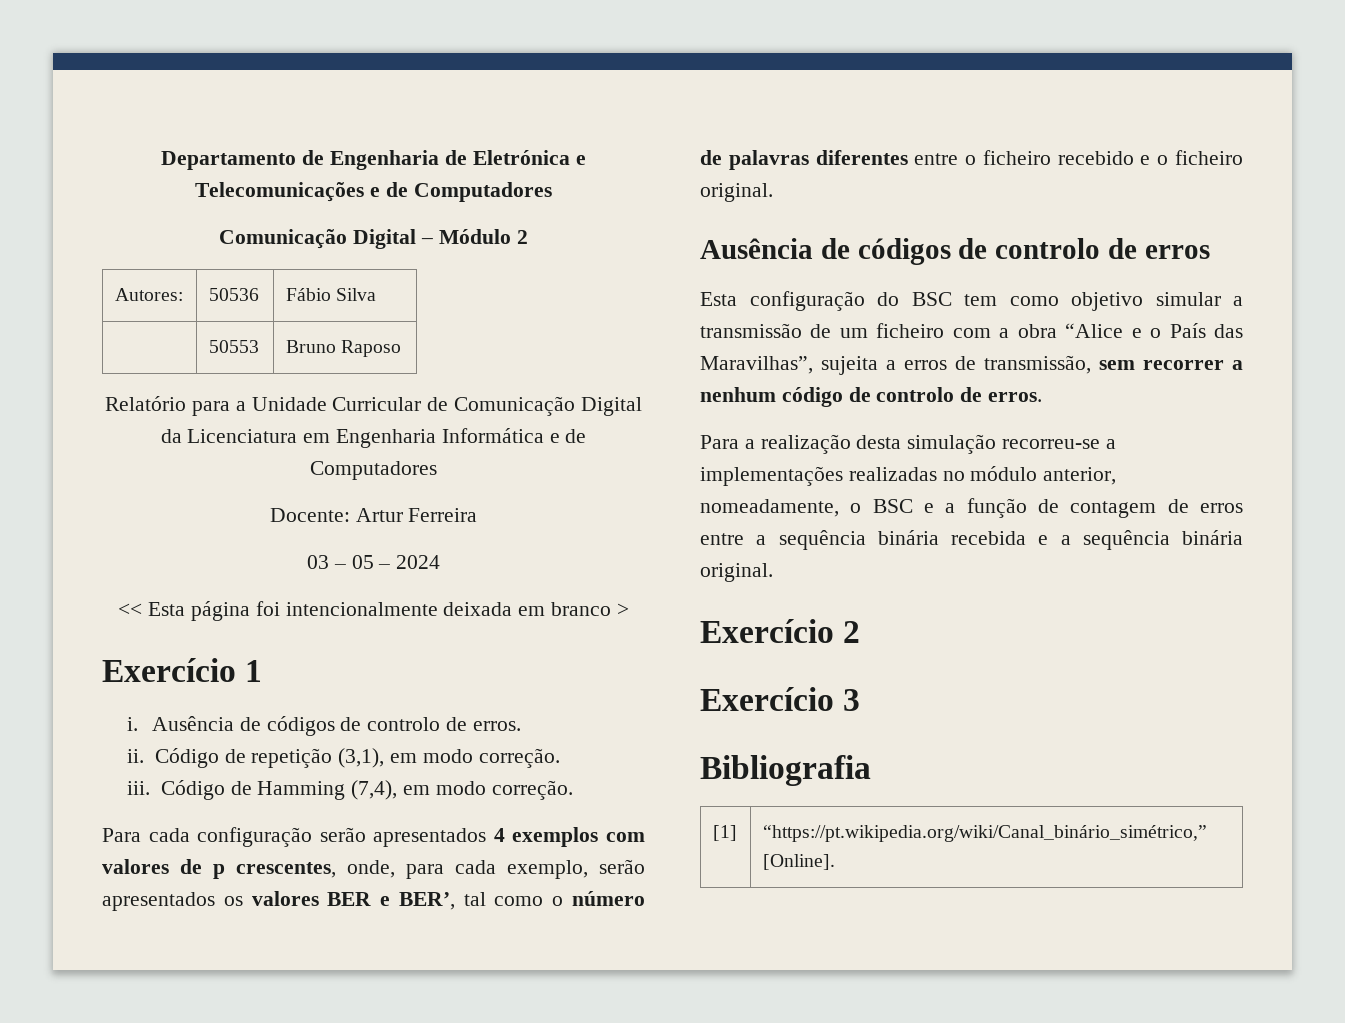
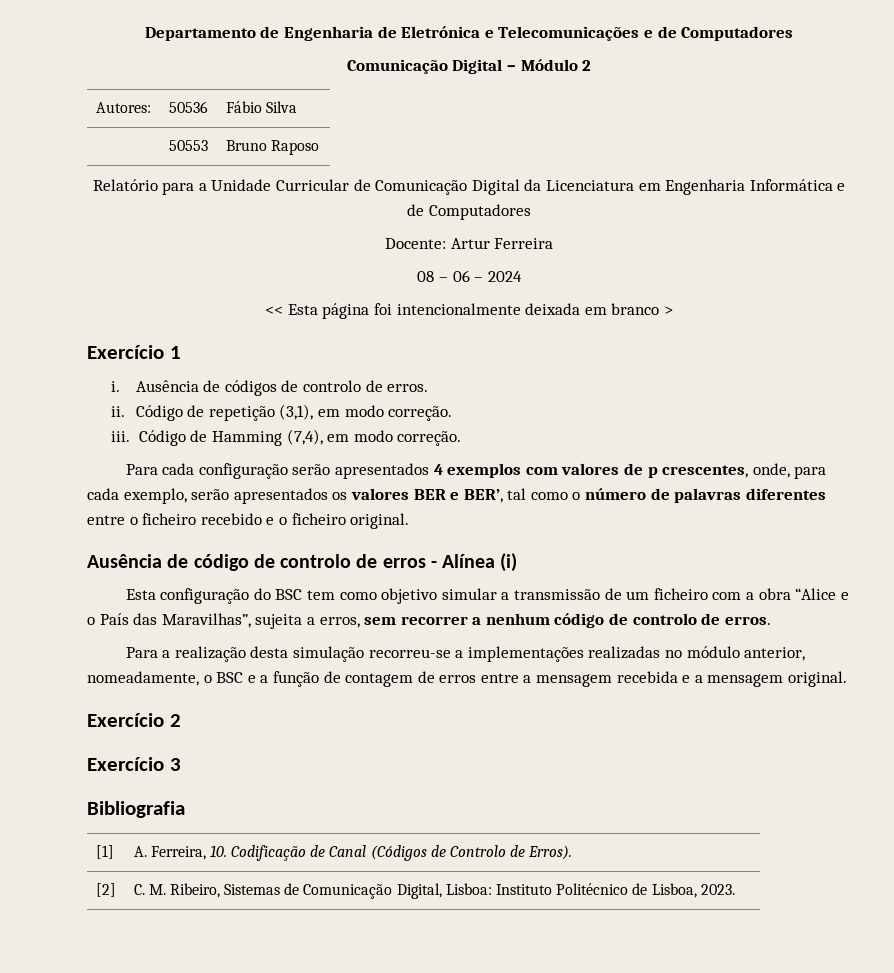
- 03 – 05 – 2024
+ 08 – 06 – 2024
- Ausência de códigos de controlo de erros
+ Ausência de código de controlo de erros - Alínea (i)
- Esta configuração do BSC tem como objetivo simular a transmissão de um ficheiro com a obra “Alice e o País das Maravilhas”, sujeita a erros de transmissão, sem recorrer a nenhum código de controlo de erros.
+ Esta configuração do BSC tem como objetivo simular a transmissão de um ficheiro com a obra “Alice e o País das Maravilhas”, sujeita a erros, sem recorrer a nenhum código de controlo de erros.
- Para a realização desta simulação recorreu-se a implementações realizadas no módulo anterior, nomeadamente, o BSC e a função de contagem de erros entre a sequência binária recebida e a sequência binária original.
+ Para a realização desta simulação recorreu-se a implementações realizadas no módulo anterior, nomeadamente, o BSC e a função de contagem de erros entre a mensagem recebida e a mensagem original.
- [1] | “https://pt.wikipedia.org/wiki/Canal_binário_simétrico,” [Online].
+ [1] | A. Ferreira, 10. Codificação de Canal (Códigos de Controlo de Erros).
+ [2] | C. M. Ribeiro, Sistemas de Comunicação Digital, Lisboa: Instituto Politécnico de Lisboa, 2023.

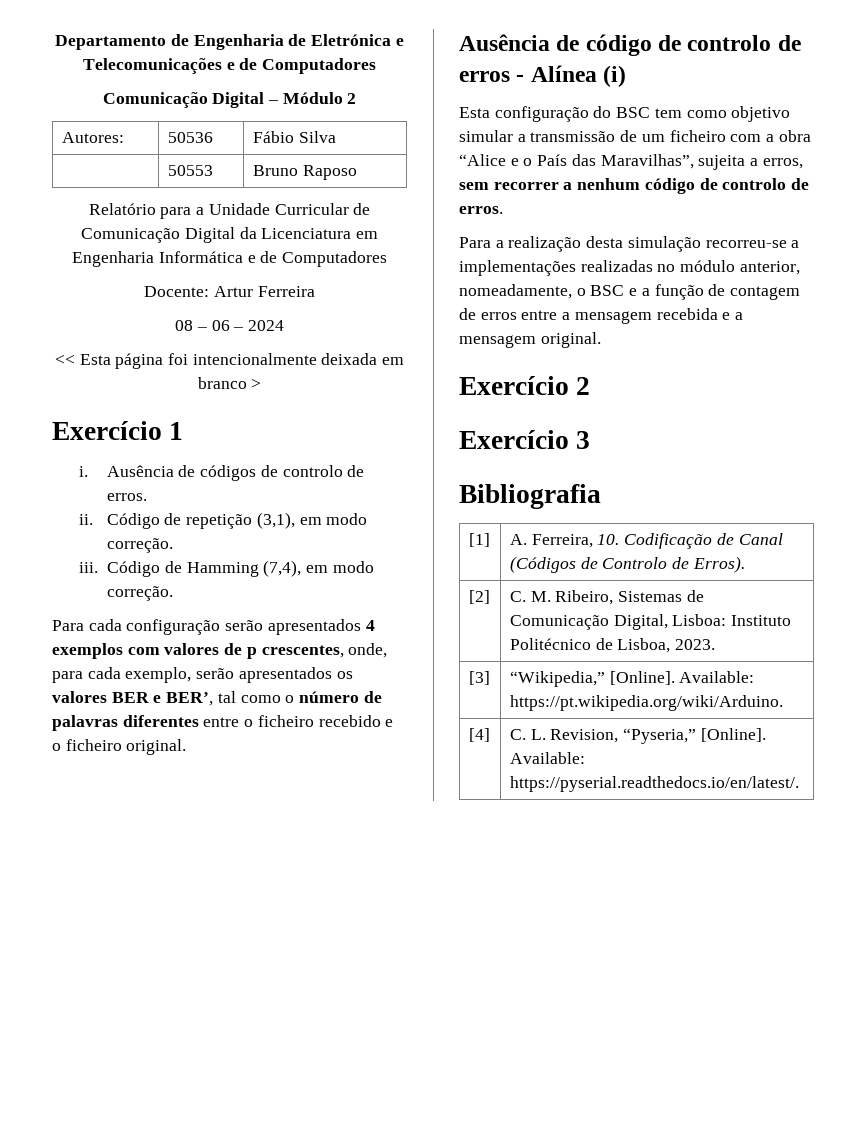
+ [3] | “Wikipedia,” [Online]. Available: https://pt.wikipedia.org/wiki/Arduino.
+ [4] | C. L. Revision, “Pyseria,” [Online]. Available: https://pyserial.readthedocs.io/en/latest/.

